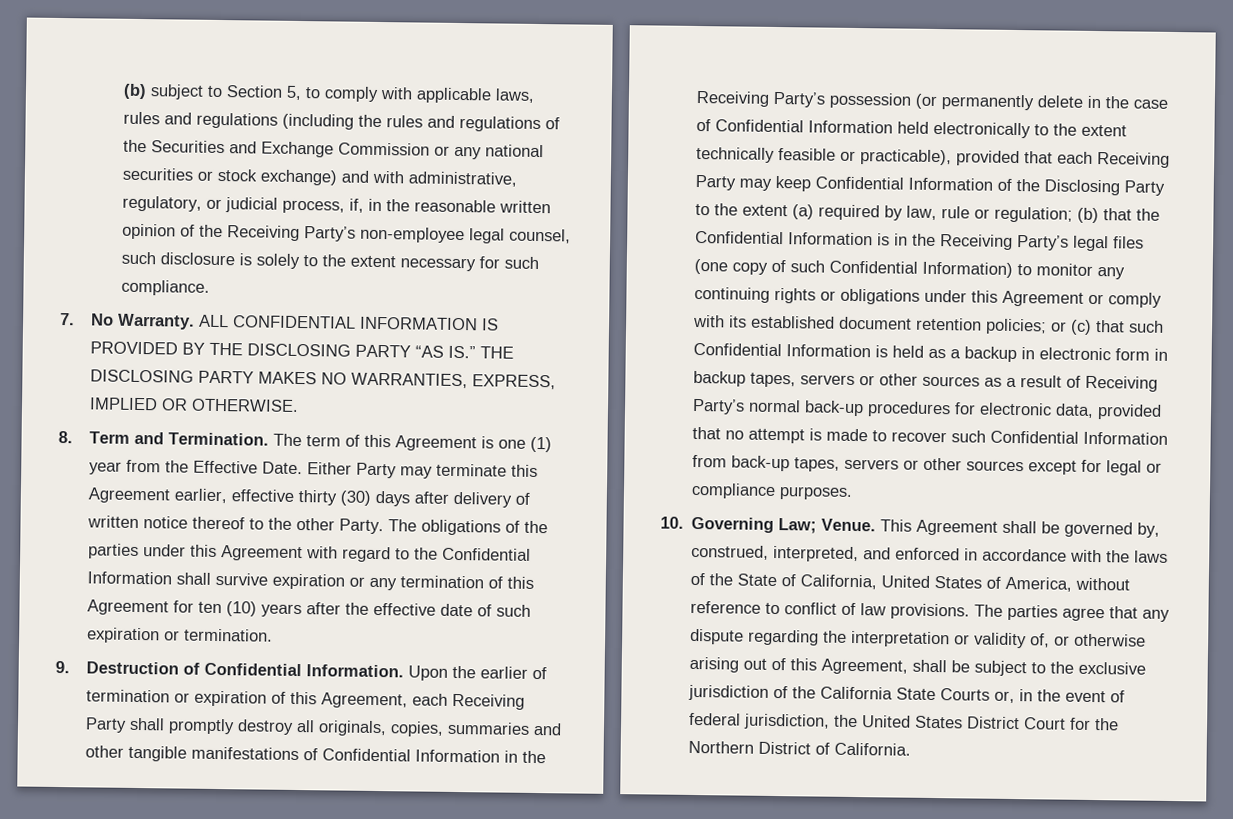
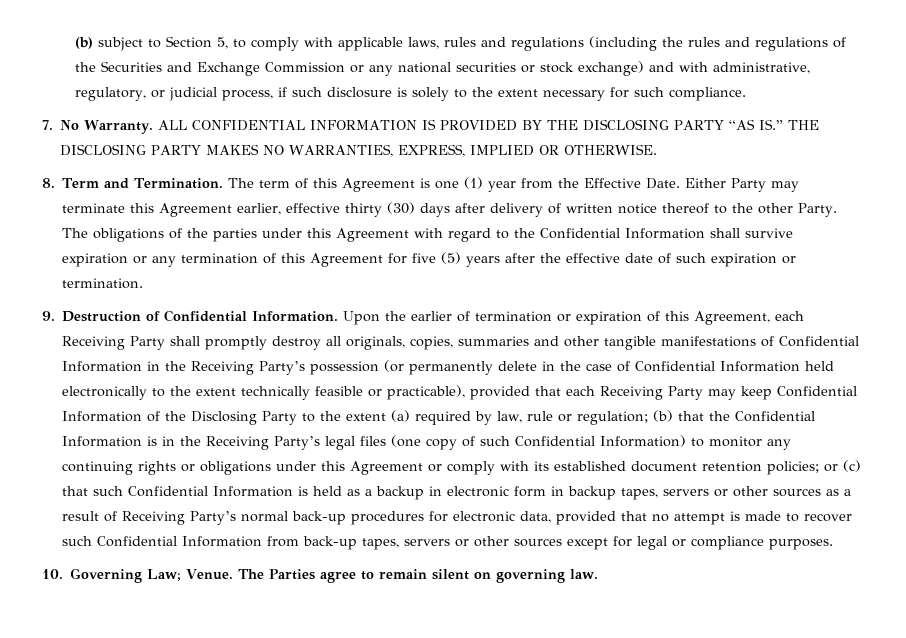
- (b) subject to Section 5, to comply with applicable laws, rules and regulations (including the rules and regulations of the Securities and Exchange Commission or any national securities or stock exchange) and with administrative, regulatory, or judicial process, if, in the reasonable written opinion of the Receiving Party’s non-employee legal counsel, such disclosure is solely to the extent necessary for such compliance.
+ (b) subject to Section 5, to comply with applicable laws, rules and regulations (including the rules and regulations of the Securities and Exchange Commission or any national securities or stock exchange) and with administrative, regulatory, or judicial process, if such disclosure is solely to the extent necessary for such compliance.
- The obligations of the parties under this Agreement with regard to the Confidential Information shall survive expiration or any termination of this Agreement for ten (10) years after the effective date of such expiration or termination.
+ The obligations of the parties under this Agreement with regard to the Confidential Information shall survive expiration or any termination of this Agreement for five (5) years after the effective date of such expiration or termination.
- This Agreement shall be governed by, construed, interpreted, and enforced in accordance with the laws of the State of California, United States of America, without reference to conflict of law provisions. The parties agree that any dispute regarding the interpretation or validity of, or otherwise arising out of this Agreement, shall be subject to the exclusive jurisdiction of the California State Courts or, in the event of federal jurisdiction, the United States District Court for the Northern District of California.
+ The Parties agree to remain silent on governing law.

